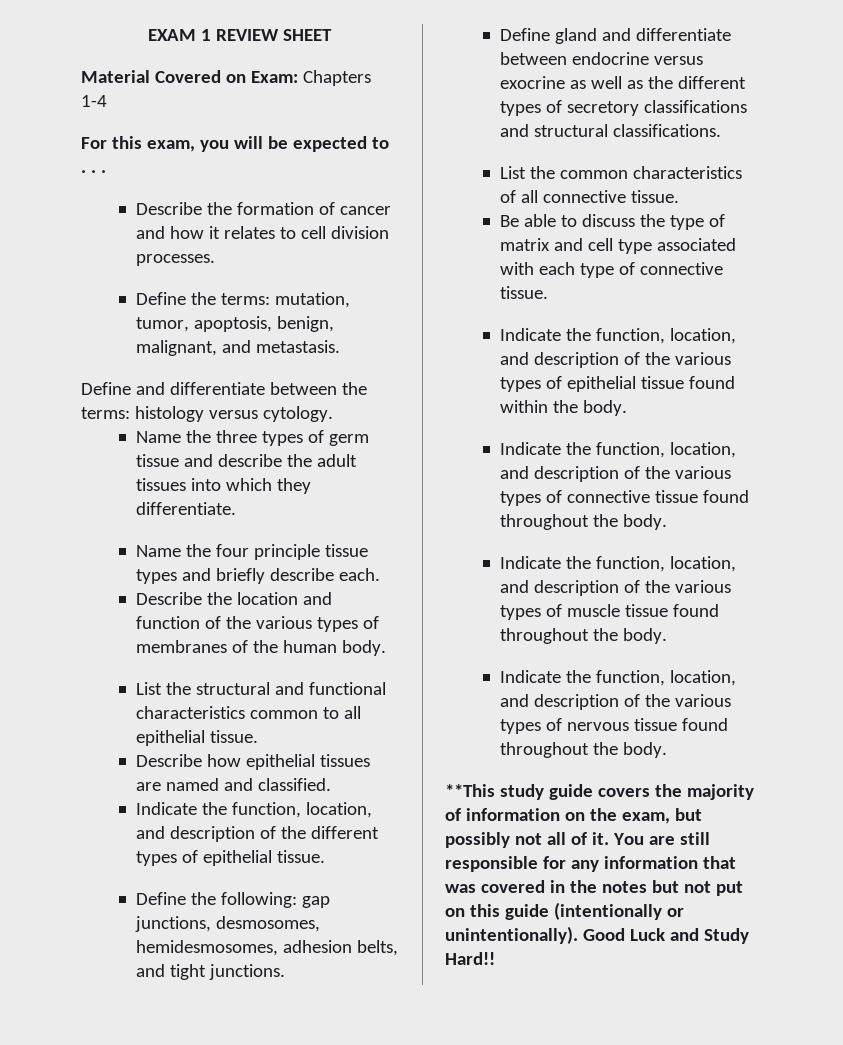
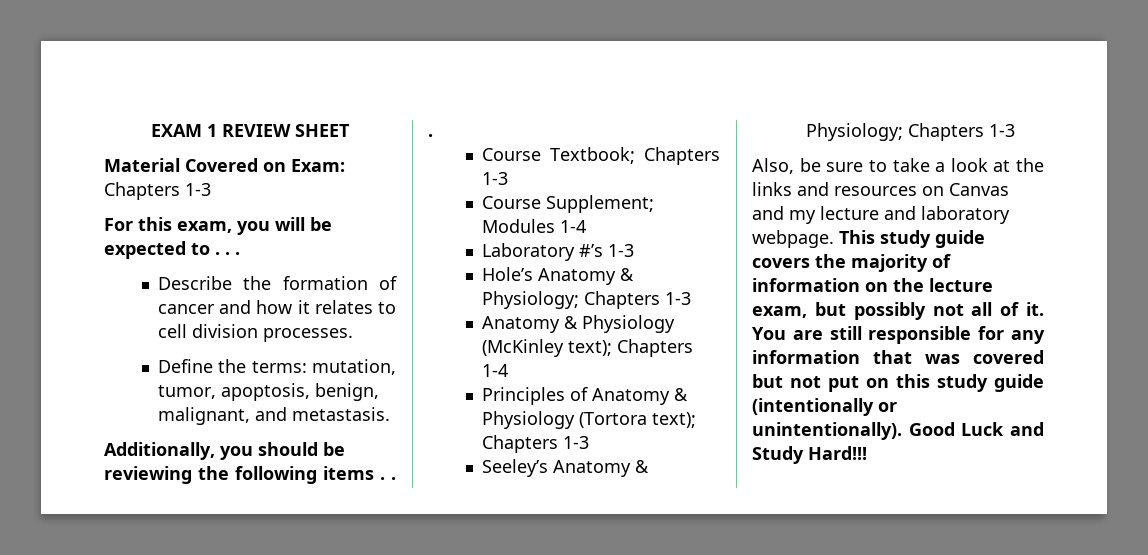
- Material Covered on Exam: Chapters 1-4
+ Material Covered on Exam: Chapters 1-3
- Define and differentiate between the terms: histology versus cytology.
- Name the three types of germ tissue and describe the adult tissues into which they differentiate.
- Name the four principle tissue types and briefly describe each.
- Describe the location and function of the various types of membranes of the human body.
- List the structural and functional characteristics common to all epithelial tissue.
- Describe how epithelial tissues are named and classified.
- Indicate the function, location, and description of the different types of epithelial tissue.
- Define the following: gap junctions, desmosomes, hemidesmosomes, adhesion belts, and tight junctions.
- Define gland and differentiate between endocrine versus exocrine as well as the different types of secretory classifications and structural classifications.
- List the common characteristics of all connective tissue.
- Be able to discuss the type of matrix and cell type associated with each type of connective tissue.
- Indicate the function, location, and description of the various types of epithelial tissue found within the body.
- Indicate the function, location, and description of the various types of connective tissue found throughout the body.
- Indicate the function, location, and description of the various types of muscle tissue found throughout the body.
- Indicate the function, location, and description of the various types of nervous tissue found throughout the body.
- **This study guide covers the majority of information on the exam, but possibly not all of it.
+ Additionally, you should be reviewing the following items . . .
+ Course Textbook; Chapters 1-3
+ Course Supplement; Modules 1-4
+ Laboratory #’s 1-3
+ Hole’s Anatomy & Physiology; Chapters 1-3
+ Anatomy & Physiology (McKinley text); Chapters 1-4
+ Principles of Anatomy & Physiology (Tortora text); Chapters 1-3
+ Seeley’s Anatomy & Physiology; Chapters 1-3
+ Also, be sure to take a look at the links and resources on Canvas and my lecture and laboratory webpage. This study guide covers the majority of information on the lecture exam, but possibly not all of it.
- You are still responsible for any information that was covered in the notes but not put on this guide (intentionally or unintentionally).
+ You are still responsible for any information that was covered but not put on this study guide (intentionally or unintentionally).
- Good Luck and Study Hard!!
+ Good Luck and Study Hard!!!

